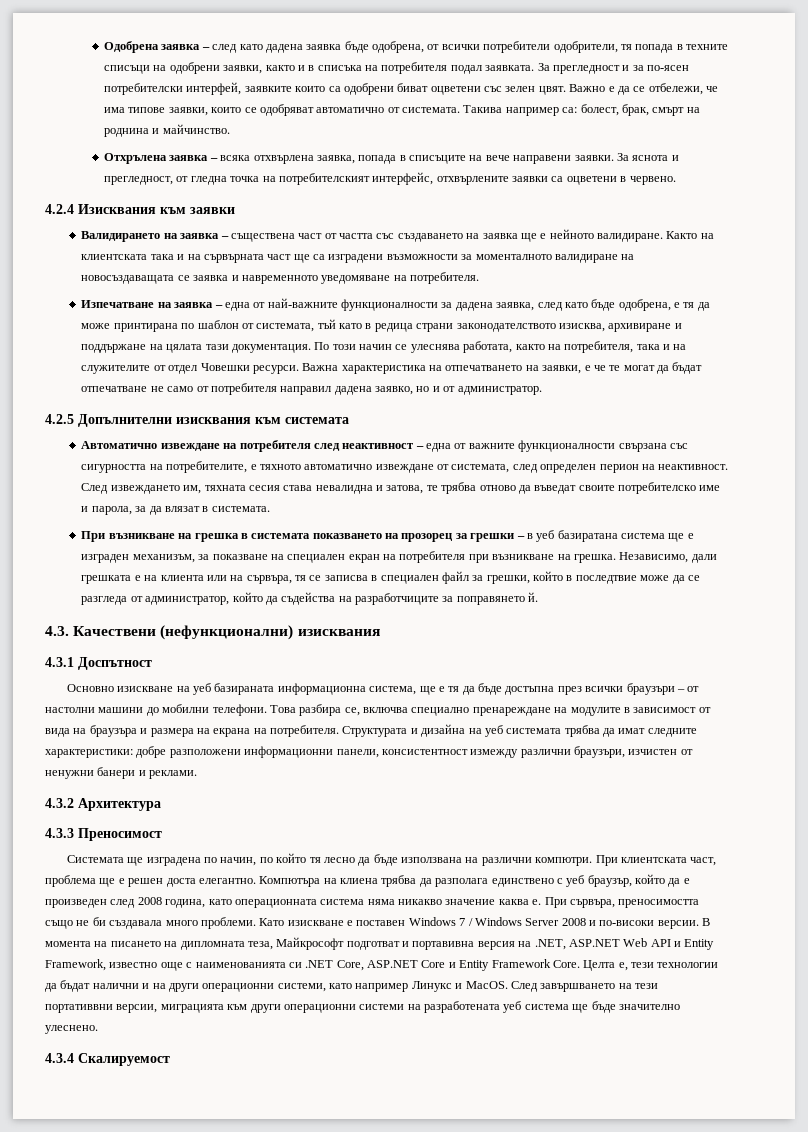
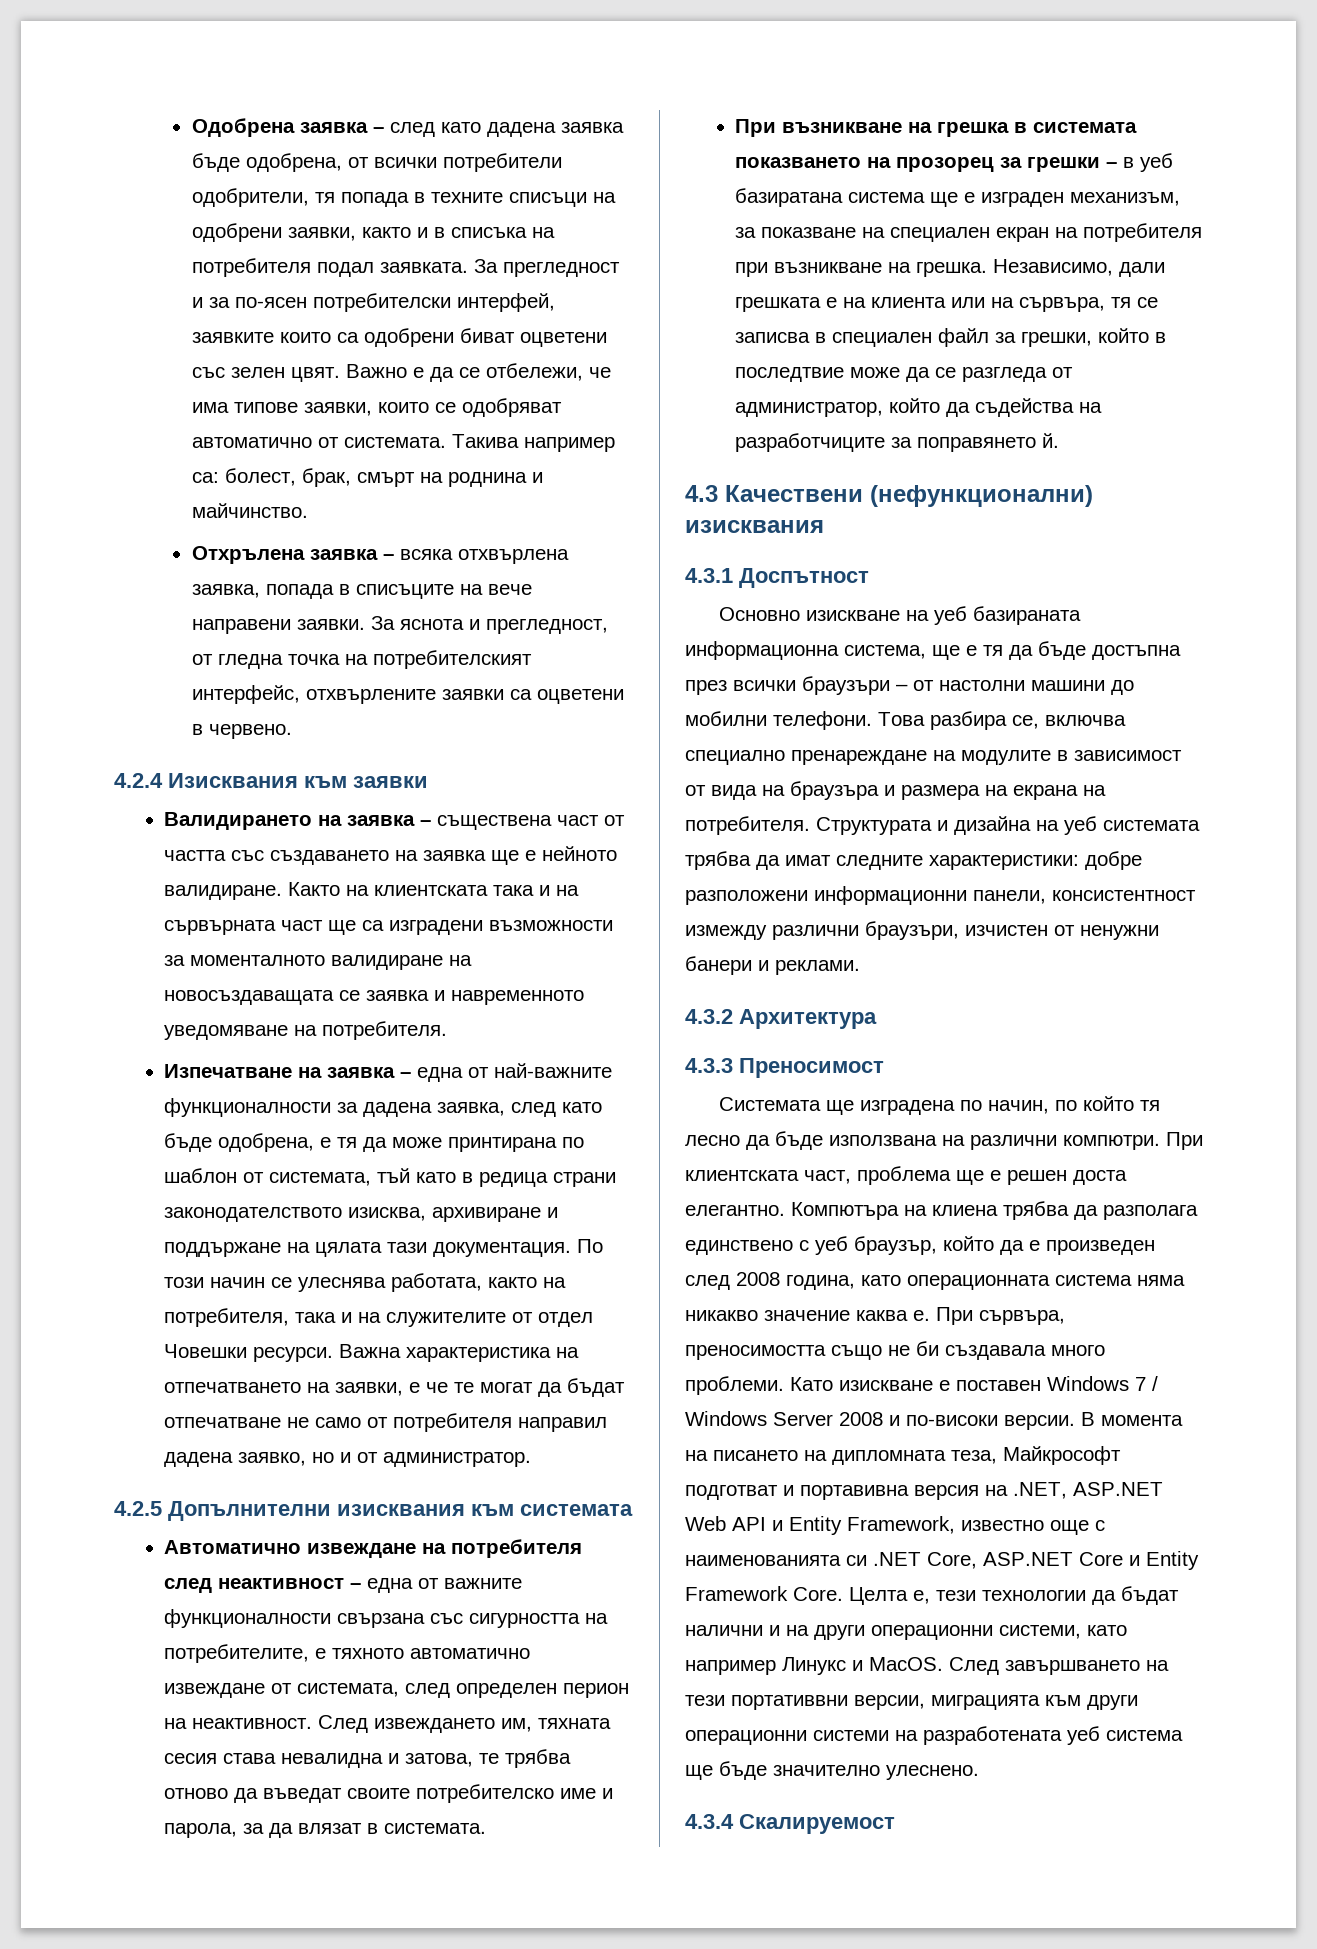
- 4.3. Качествени (нефункционални) изисквания
+ 4.3 Качествени (нефункционални) изисквания

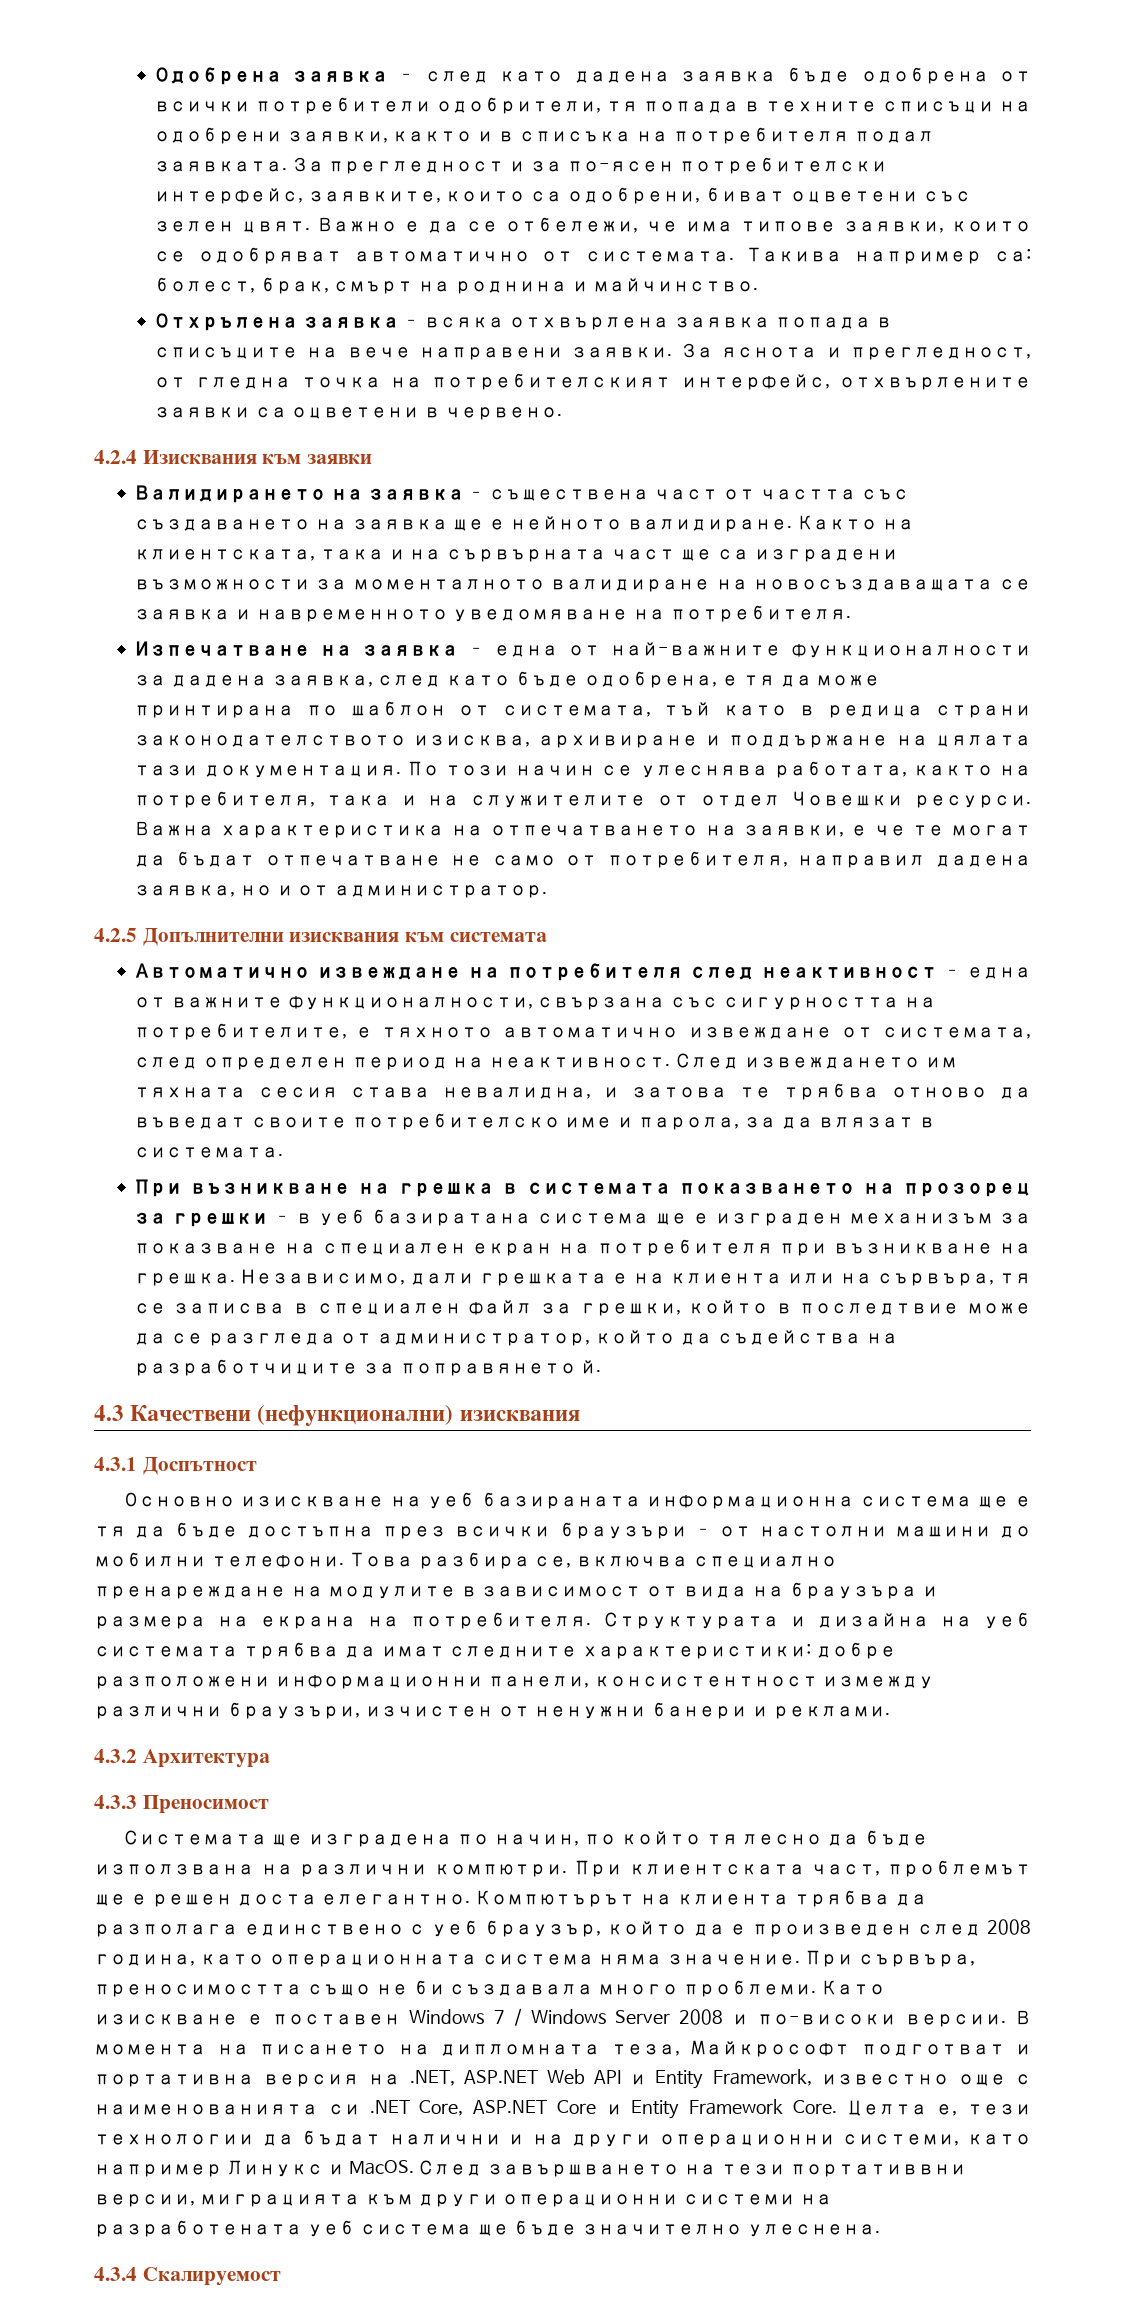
- Одобрена заявка – след като дадена заявка бъде одобрена, от всички потребители одобрители, тя попада в техните списъци на одобрени заявки, както и в списъка на потребителя подал заявката.
+ Одобрена заявка – след като дадена заявка бъде одобрена от всички потребители одобрители, тя попада в техните списъци на одобрени заявки, както и в списъка на потребителя подал заявката.
- За прегледност и за по-ясен потребителски интерфей, заявките които са одобрени биват оцветени със зелен цвят.
+ За прегледност и за по-ясен потребителски интерфейс, заявките, които са одобрени, биват оцветени със зелен цвят.
- Отхрълена заявка – всяка отхвърлена заявка, попада в списъците на вече направени заявки.
+ Отхрълена заявка – всяка отхвърлена заявка попада в списъците на вече направени заявки.
- Както на клиентската така и на сървърната част ще са изградени възможности за моменталното валидиране на новосъздаващата се заявка и навременното уведомяване на потребителя.
+ Както на клиентската, така и на сървърната част ще са изградени възможности за моменталното валидиране на новосъздаващата се заявка и навременното уведомяване на потребителя.
- Важна характеристика на отпечатването на заявки, е че те могат да бъдат отпечатване не само от потребителя направил дадена заявко, но и от администратор.
+ Важна характеристика на отпечатването на заявки, е че те могат да бъдат отпечатване не само от потребителя, направил дадена заявка, но и от администратор.
- Автоматично извеждане на потребителя след неактивност – една от важните функционалности свързана със сигурността на потребителите, е тяхното автоматично извеждане от системата, след определен перион на неактивност.
+ Автоматично извеждане на потребителя след неактивност – една от важните функционалности, свързана със сигурността на потребителите, е тяхното автоматично извеждане от системата, след определен период на неактивност.
- След извеждането им, тяхната сесия става невалидна и затова, те трябва отново да въведат своите потребителско име и парола, за да влязат в системата.
+ След извеждането им тяхната сесия става невалидна, и затова те трябва отново да въведат своите потребителско име и парола, за да влязат в системата.
- При възникване на грешка в системата показването на прозорец за грешки – в уеб базиратана система ще е изграден механизъм, за показване на специален екран на потребителя при възникване на грешка.
+ При възникване на грешка в системата показването на прозорец за грешки – в уеб базиратана система ще е изграден механизъм за показване на специален екран на потребителя при възникване на грешка.
- Основно изискване на уеб базираната информационна система, ще е тя да бъде достъпна през всички браузъри – от настолни машини до мобилни телефони.
+ Основно изискване на уеб базираната информационна система ще е тя да бъде достъпна през всички браузъри – от настолни машини до мобилни телефони.
- При клиентската част, проблема ще е решен доста елегантно.
+ При клиентската част, проблемът ще е решен доста елегантно.
- Компютъра на клиена трябва да разполага единствено с уеб браузър, който да е произведен след 2008 година, като операционната система няма никакво значение каква е.
+ Компютърът на клиента трябва да разполага единствено с уеб браузър, който да е произведен след 2008 година, като операционната система няма значение.
- В момента на писането на дипломната теза, Майкрософт подготват и портавивна версия на .NET, ASP.NET Web API и Entity Framework, известно още с наименованията си .NET Core, ASP.NET Core и Entity Framework Core.
+ В момента на писането на дипломната теза, Майкрософт подготват и портативна версия на .NET, ASP.NET Web API и Entity Framework, известно още с наименованията си .NET Core, ASP.NET Core и Entity Framework Core.
- След завършването на тези портативвни версии, миграцията към други операционни системи на разработената уеб система ще бъде значително улеснено.
+ След завършването на тези портативвни версии, миграцията към други операционни системи на разработената уеб система ще бъде значително улеснена.

